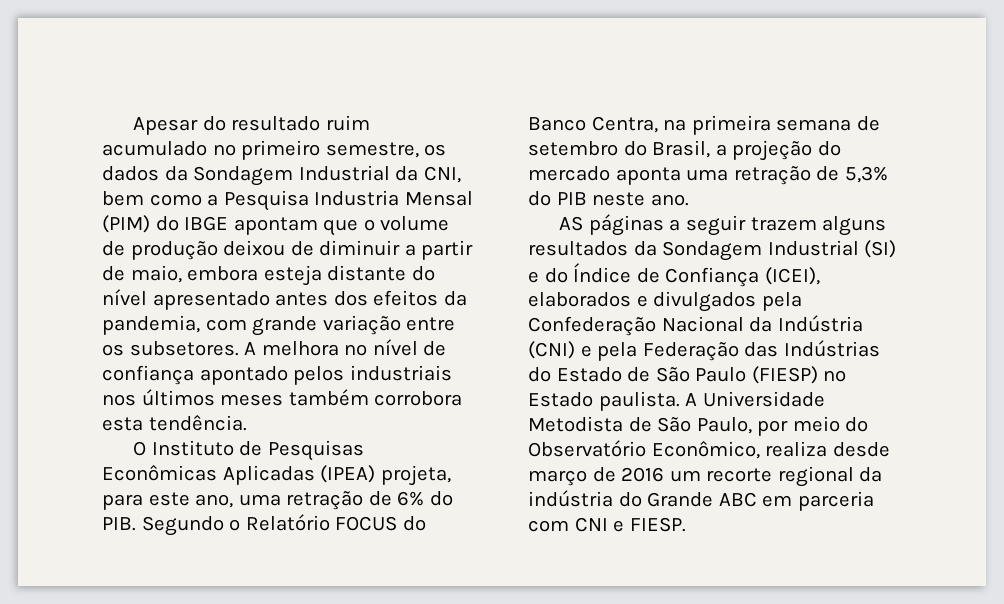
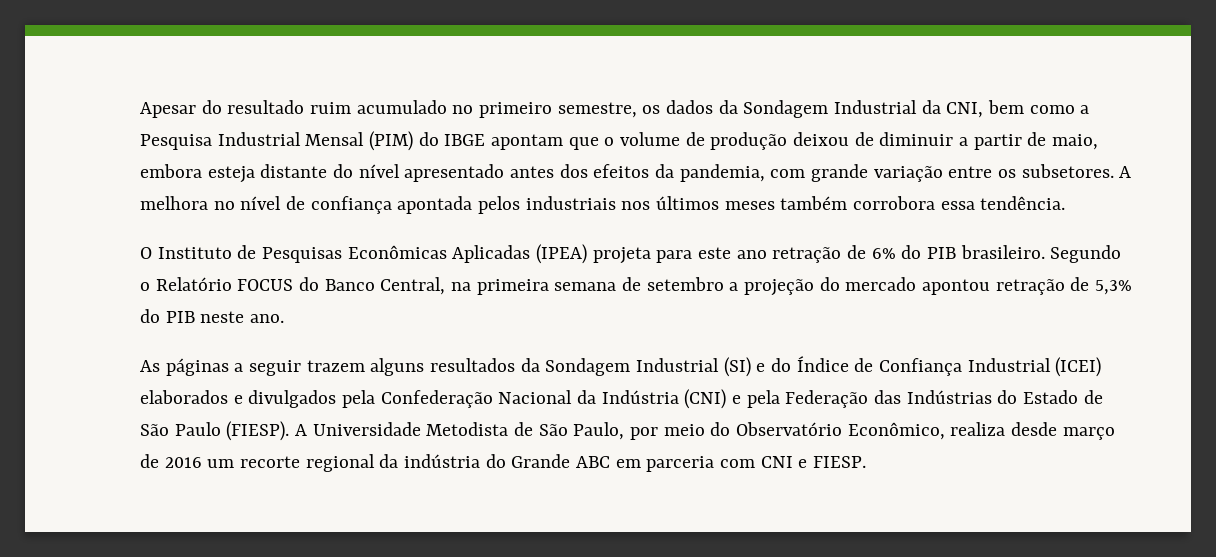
- Apesar do resultado ruim acumulado no primeiro semestre, os dados da Sondagem Industrial da CNI, bem como a Pesquisa Industria Mensal (PIM) do IBGE apontam que o volume de produção deixou de diminuir a partir de maio, embora esteja distante do nível apresentado antes dos efeitos da pandemia, com grande variação entre os subsetores.
+ Apesar do resultado ruim acumulado no primeiro semestre, os dados da Sondagem Industrial da CNI, bem como a Pesquisa Industrial Mensal (PIM) do IBGE apontam que o volume de produção deixou de diminuir a partir de maio, embora esteja distante do nível apresentado antes dos efeitos da pandemia, com grande variação entre os subsetores.
- A melhora no nível de confiança apontado pelos industriais nos últimos meses também corrobora esta tendência.
+ A melhora no nível de confiança apontada pelos industriais nos últimos meses também corrobora essa tendência.
- O Instituto de Pesquisas Econômicas Aplicadas (IPEA) projeta, para este ano, uma retração de 6% do PIB. Segundo o Relatório FOCUS do Banco Centra, na primeira semana de setembro do Brasil, a projeção do mercado aponta uma retração de 5,3% do PIB neste ano.
+ O Instituto de Pesquisas Econômicas Aplicadas (IPEA) projeta para este ano retração de 6% do PIB brasileiro. Segundo o Relatório FOCUS do Banco Central, na primeira semana de setembro a projeção do mercado apontou retração de 5,3% do PIB neste ano.
- AS páginas a seguir trazem alguns resultados da Sondagem Industrial (SI) e do Índice de Confiança (ICEI), elaborados e divulgados pela Confederação Nacional da Indústria (CNI) e pela Federação das Indústrias do Estado de São Paulo (FIESP) no Estado paulista.
+ As páginas a seguir trazem alguns resultados da Sondagem Industrial (SI) e do Índice de Confiança Industrial (ICEI) elaborados e divulgados pela Confederação Nacional da Indústria (CNI) e pela Federação das Indústrias do Estado de São Paulo (FIESP).

